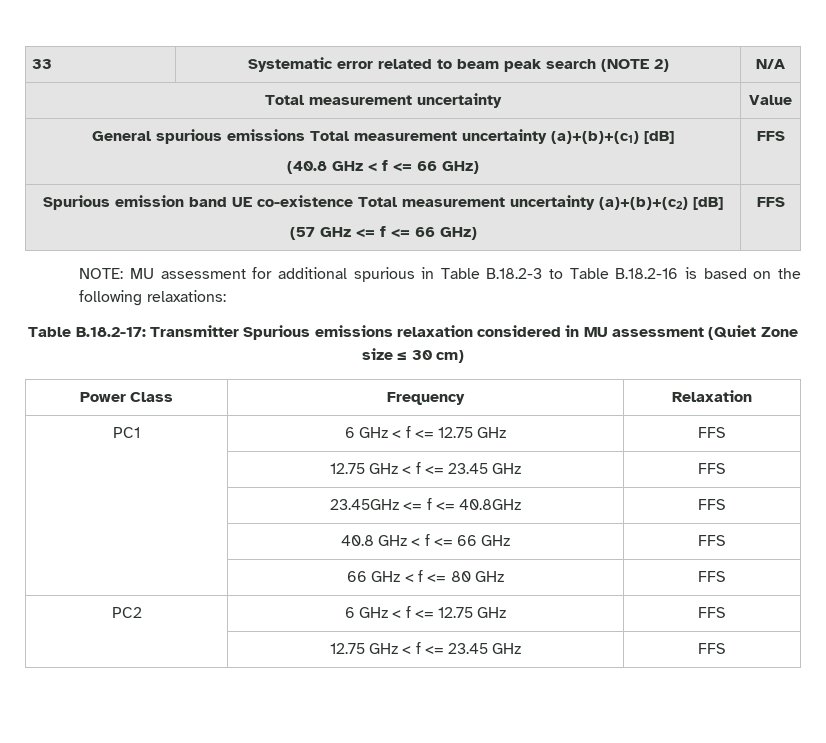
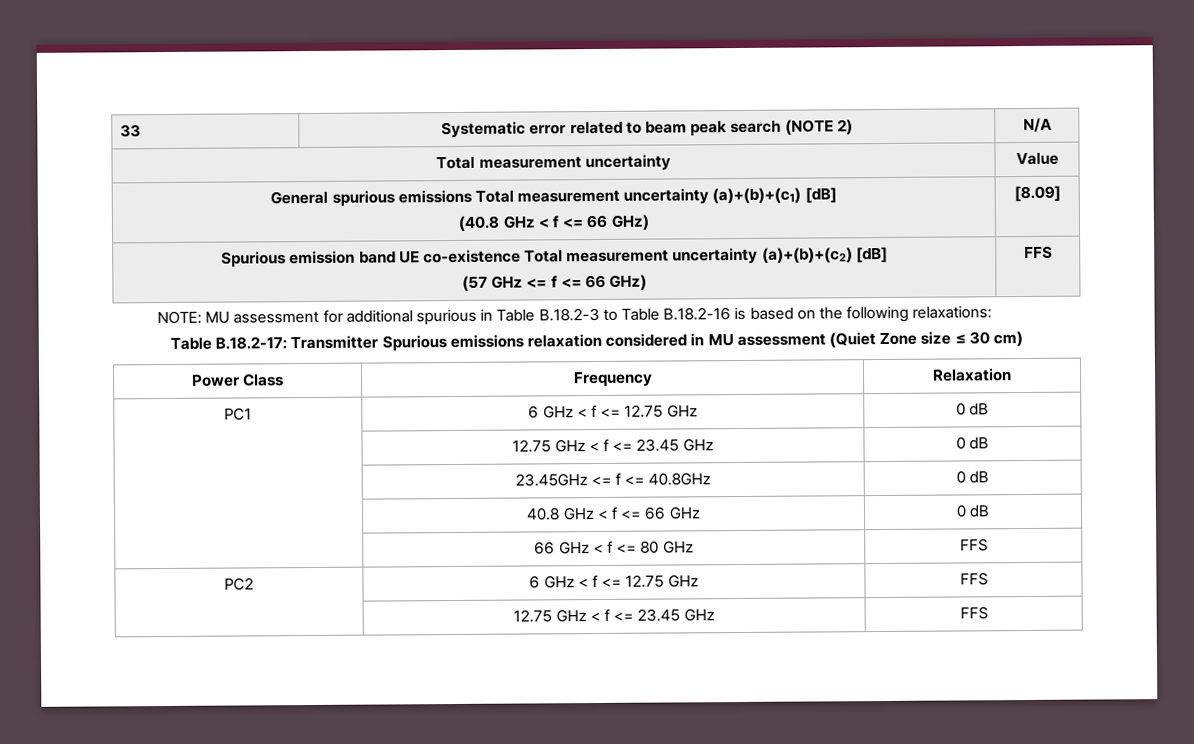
  General spurious emissions Total measurement uncertainty (a)+(b)+(c1) [dB]
- (40.8 GHz < f <= 66 GHz) | FFS
+ (40.8 GHz < f <= 66 GHz) | [8.09]
- PC1 | 6 GHz < f <= 12.75 GHz | FFS
- | 12.75 GHz < f <= 23.45 GHz | FFS
+ PC1 | 6 GHz < f <= 12.75 GHz | 0 dB
+ | 12.75 GHz < f <= 23.45 GHz | 0 dB
- | 23.45GHz <= f <= 40.8GHz | FFS
+ | 23.45GHz <= f <= 40.8GHz | 0 dB
- | 40.8 GHz < f <= 66 GHz | FFS
+ | 40.8 GHz < f <= 66 GHz | 0 dB

